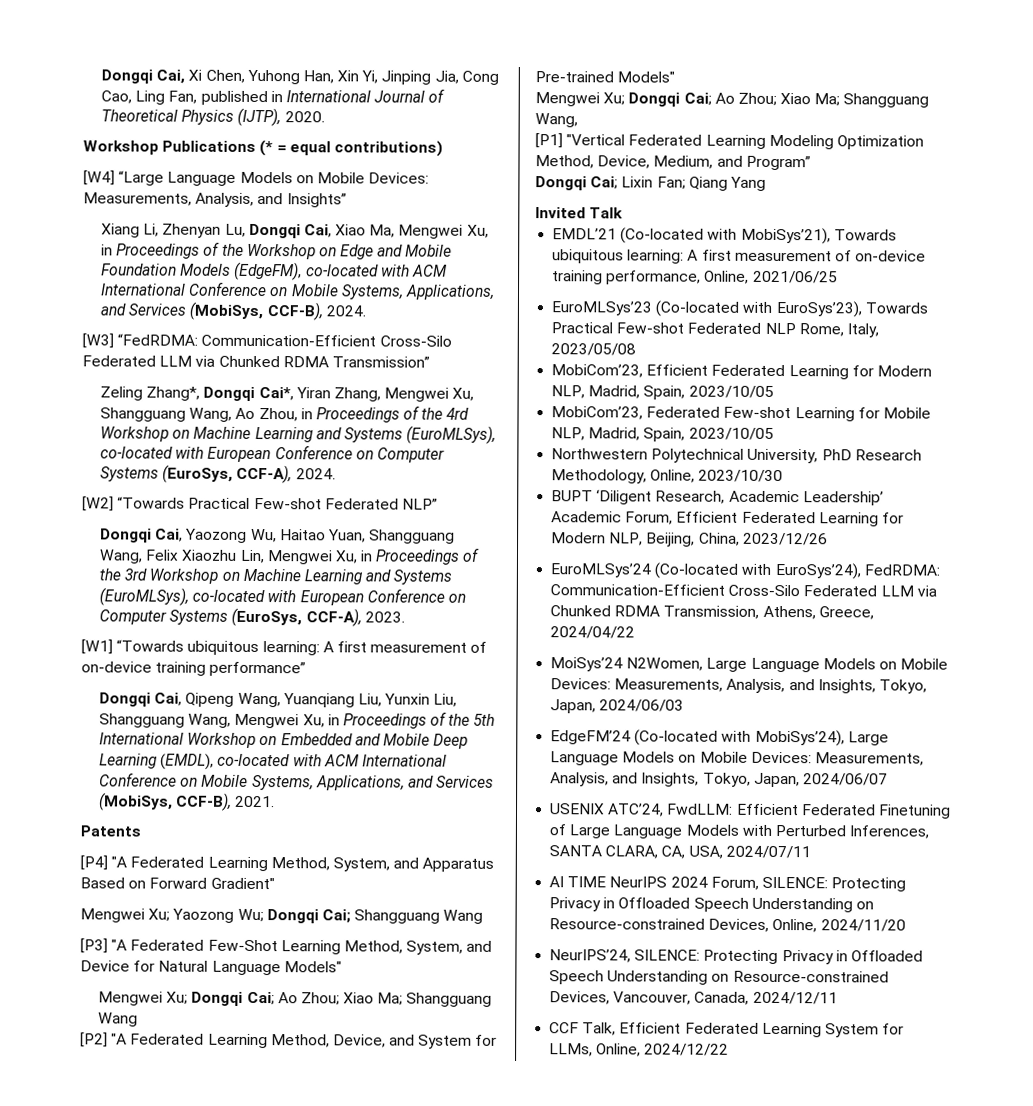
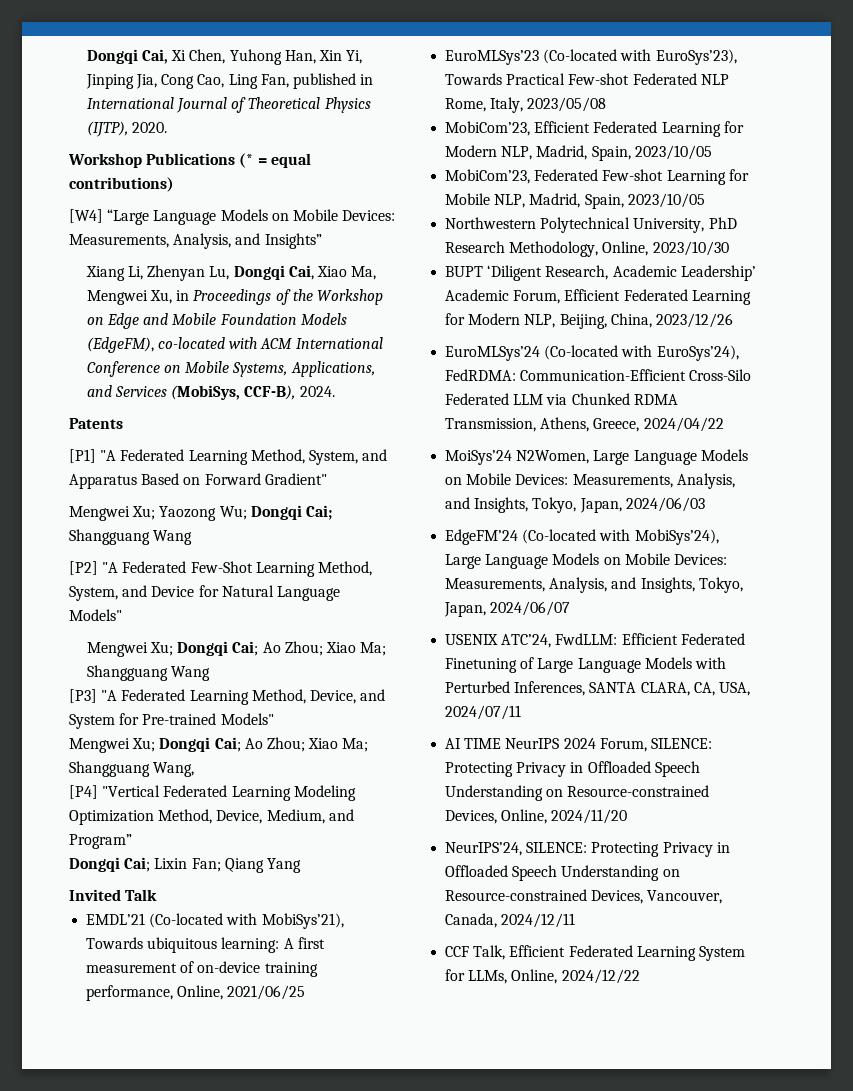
- [W3] “FedRDMA: Communication-Efficient Cross-Silo Federated LLM via Chunked RDMA Transmission”
- Zeling Zhang*, Dongqi Cai*, Yiran Zhang, Mengwei Xu, Shangguang Wang, Ao Zhou, in Proceedings of the 4rd Workshop on Machine Learning and Systems (EuroMLSys), co-located with European Conference on Computer Systems (EuroSys, CCF-A), 2024.
- [W2] “Towards Practical Few-shot Federated NLP”
- Dongqi Cai, Yaozong Wu, Haitao Yuan, Shangguang Wang, Felix Xiaozhu Lin, Mengwei Xu, in Proceedings of the 3rd Workshop on Machine Learning and Systems (EuroMLSys), co-located with European Conference on Computer Systems (EuroSys, CCF-A), 2023.
- [W1] “Towards ubiquitous learning: A first measurement of on-device training performance”
- Dongqi Cai, Qipeng Wang, Yuanqiang Liu, Yunxin Liu, Shangguang Wang, Mengwei Xu, in Proceedings of the 5th International Workshop on Embedded and Mobile Deep Learning (EMDL), co-located with ACM International Conference on Mobile Systems, Applications, and Services (MobiSys, CCF-B), 2021.
- [P4] "A Federated Learning Method, System, and Apparatus Based on Forward Gradient"
+ [P1] "A Federated Learning Method, System, and Apparatus Based on Forward Gradient"
- [P3] "A Federated Few-Shot Learning Method, System, and Device for Natural Language Models"
+ [P2] "A Federated Few-Shot Learning Method, System, and Device for Natural Language Models"
- [P2] "A Federated Learning Method, Device, and System for Pre-trained Models"
+ [P3] "A Federated Learning Method, Device, and System for Pre-trained Models"
- [P1] "Vertical Federated Learning Modeling Optimization Method, Device, Medium, and Program”
+ [P4] "Vertical Federated Learning Modeling Optimization Method, Device, Medium, and Program”

